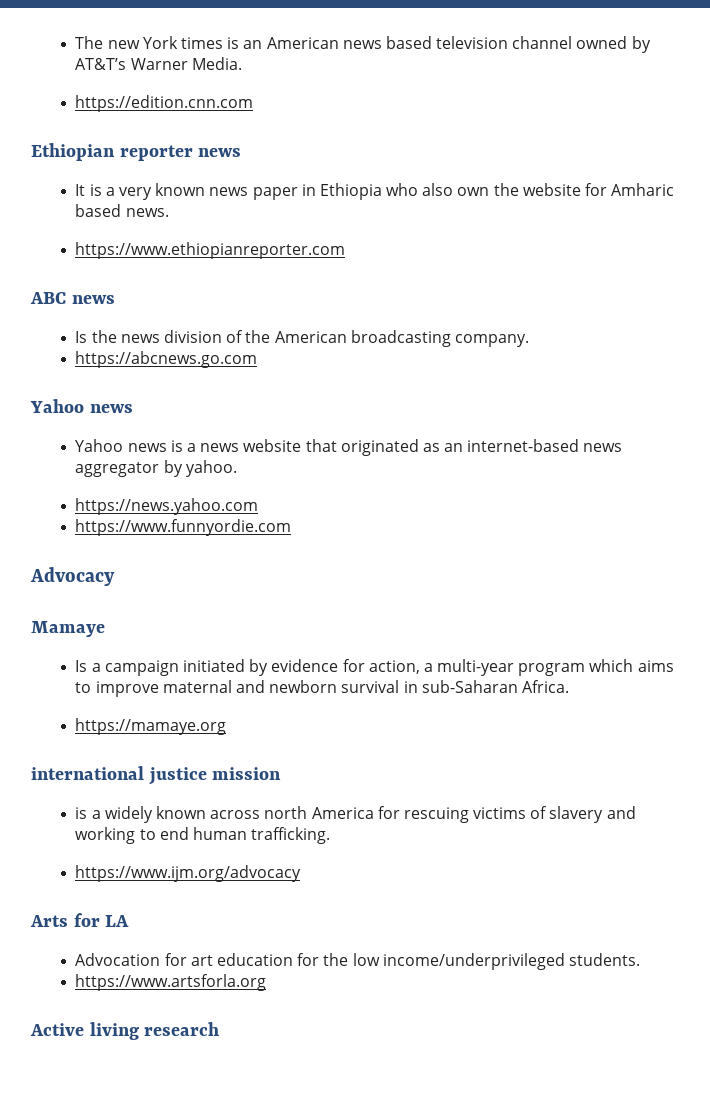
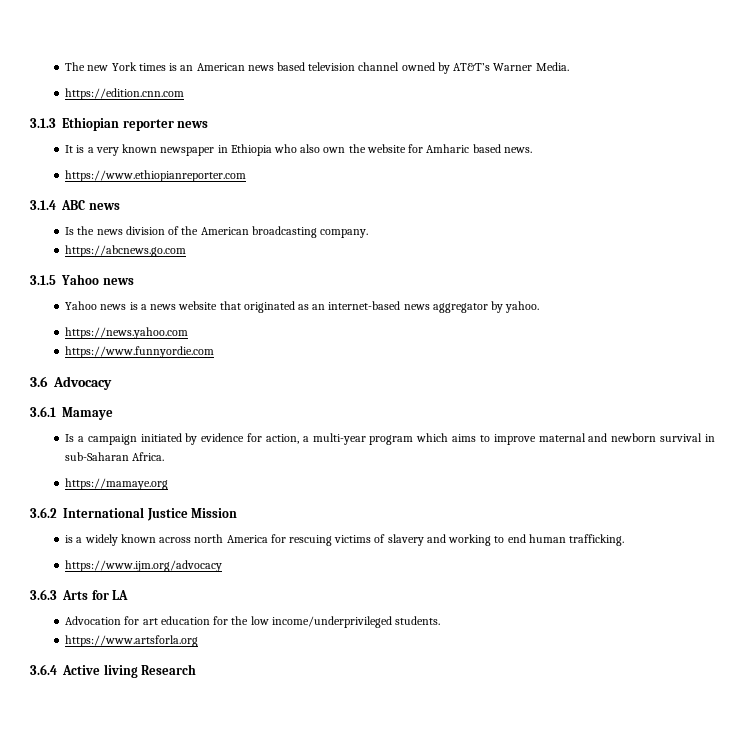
- Ethiopian reporter news
+ 3.1.3 Ethiopian reporter news
- It is a very known news paper in Ethiopia who also own the website for Amharic based news.
+ It is a very known newspaper in Ethiopia who also own the website for Amharic based news.
- ABC news
+ 3.1.4 ABC news
  https://abcnews.go.com
- Yahoo news
+ 3.1.5 Yahoo news
- Advocacy
+ 3.6 Advocacy
- Mamaye
+ 3.6.1 Mamaye
- international justice mission
+ 3.6.2 International Justice Mission
- Arts for LA
+ 3.6.3 Arts for LA
- Active living research
+ 3.6.4 Active living Research

